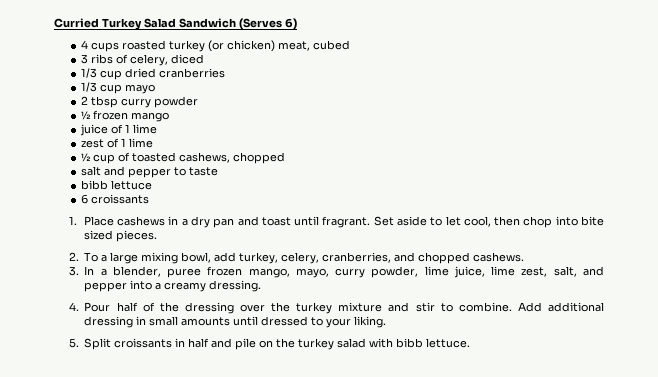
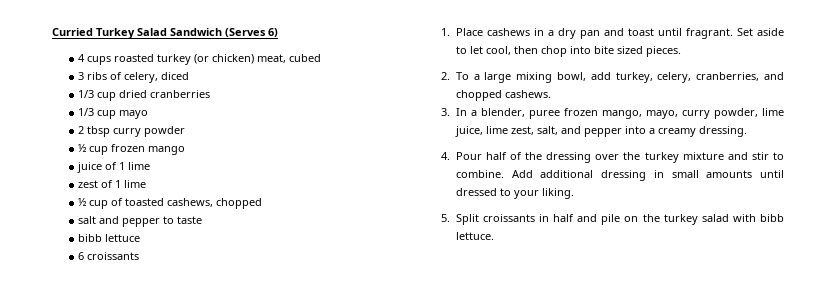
- ½ frozen mango
+ ½ cup frozen mango

